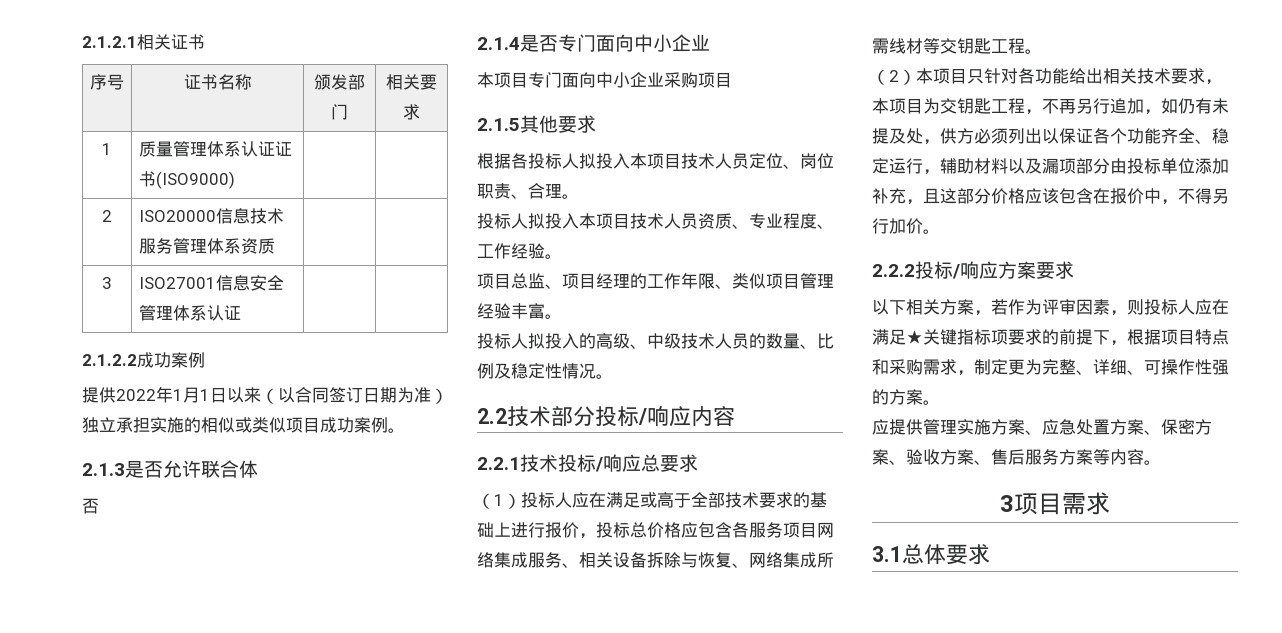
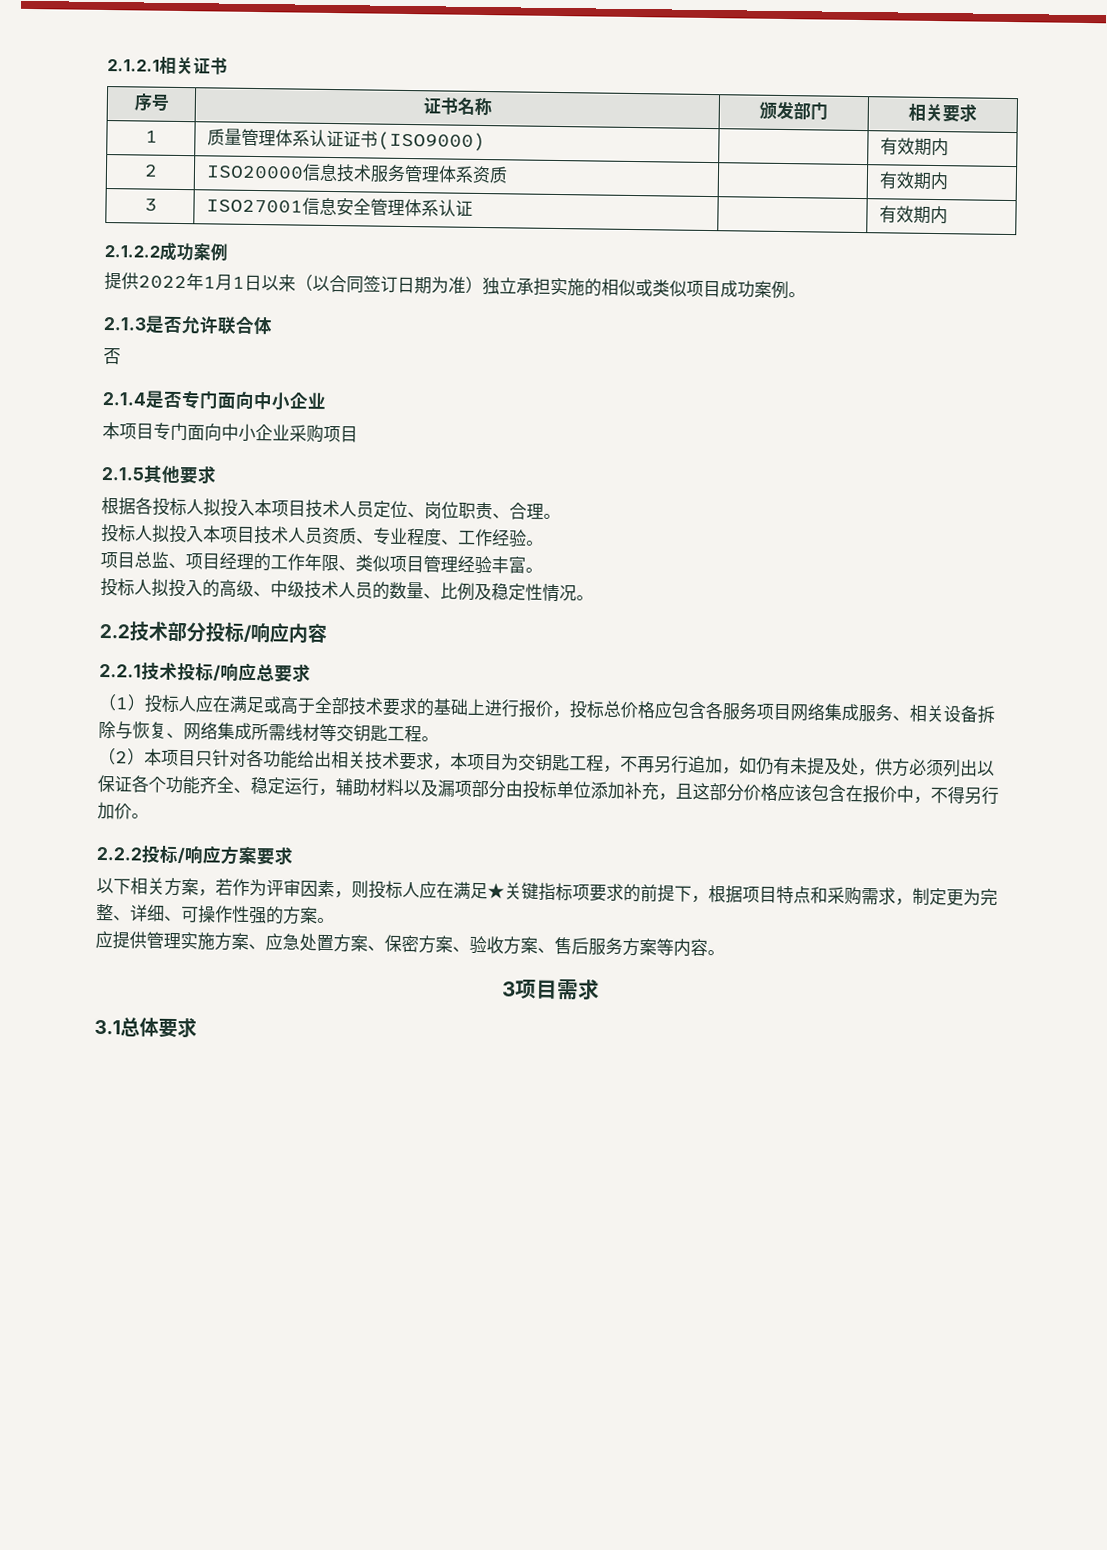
- 1 | 质量管理体系认证证书(ISO9000) | |
+ 1 | 质量管理体系认证证书(ISO9000) | | 有效期内
- 2 | ISO20000信息技术服务管理体系资质 | |
+ 2 | ISO20000信息技术服务管理体系资质 | | 有效期内
- 3 | ISO27001信息安全管理体系认证 | |
+ 3 | ISO27001信息安全管理体系认证 | | 有效期内

